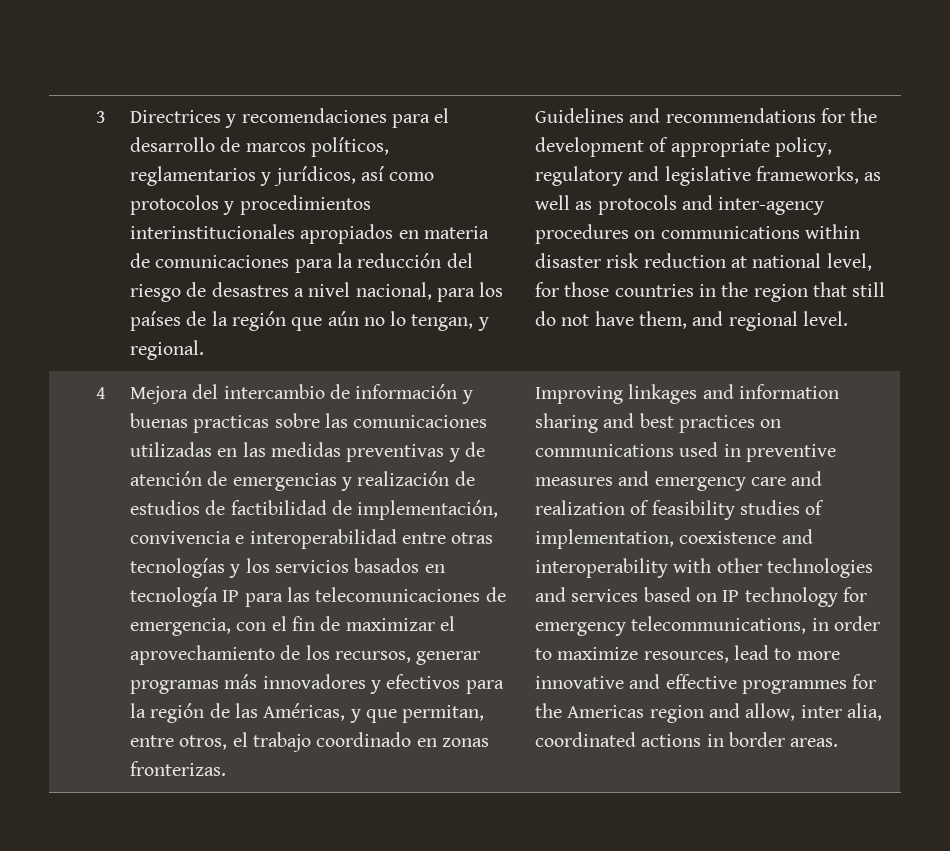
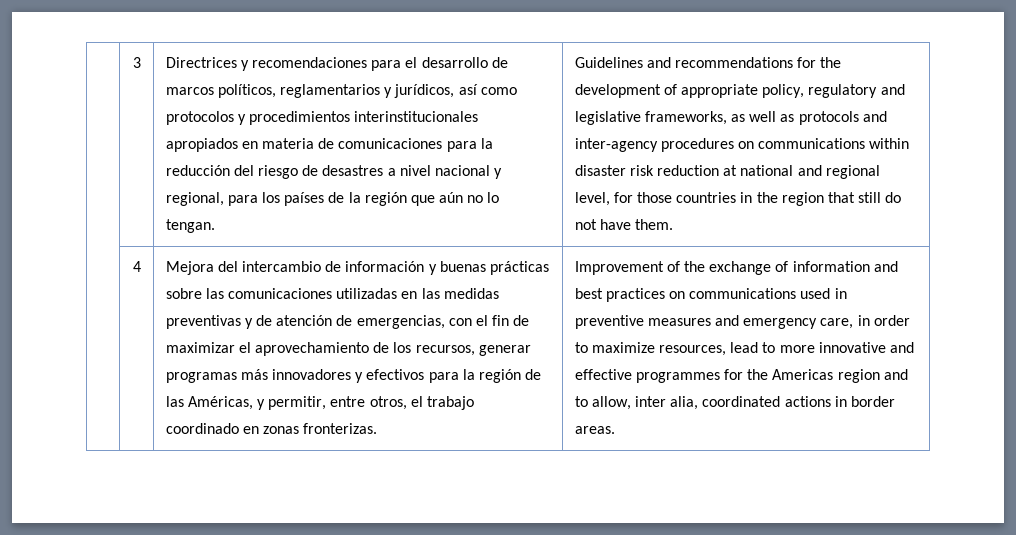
- Directrices y recomendaciones para el desarrollo de marcos políticos, reglamentarios y jurídicos, así como protocolos y procedimientos interinstitucionales apropiados en materia de comunicaciones para la reducción del riesgo de desastres a nivel nacional, para los países de la región que aún no lo tengan, y regional.
+ Directrices y recomendaciones para el desarrollo de marcos políticos, reglamentarios y jurídicos, así como protocolos y procedimientos interinstitucionales apropiados en materia de comunicaciones para la reducción del riesgo de desastres a nivel nacional y regional, para los países de la región que aún no lo tengan.
- Guidelines and recommendations for the development of appropriate policy, regulatory and legislative frameworks, as well as protocols and inter-agency procedures on communications within disaster risk reduction at national level, for those countries in the region that still do not have them, and regional level.
+ Guidelines and recommendations for the development of appropriate policy, regulatory and legislative frameworks, as well as protocols and inter-agency procedures on communications within disaster risk reduction at national and regional level, for those countries in the region that still do not have them.
- Mejora del intercambio de información y buenas practicas sobre las comunicaciones utilizadas en las medidas preventivas y de atención de emergencias y realización de estudios de factibilidad de implementación, convivencia e interoperabilidad entre otras tecnologías y los servicios basados en tecnología IP para las telecomunicaciones de emergencia, con el fin de maximizar el aprovechamiento de los recursos, generar programas más innovadores y efectivos para la región de las Américas, y que permitan, entre otros, el trabajo coordinado en zonas fronterizas.
+ Mejora del intercambio de información y buenas prácticas sobre las comunicaciones utilizadas en las medidas preventivas y de atención de emergencias, con el fin de maximizar el aprovechamiento de los recursos, generar programas más innovadores y efectivos para la región de las Américas, y permitir, entre otros, el trabajo coordinado en zonas fronterizas.
- Improving linkages and information sharing and best practices on communications used in preventive measures and emergency care and realization of feasibility studies of implementation, coexistence and interoperability with other technologies and services based on IP technology for emergency telecommunications, in order to maximize resources, lead to more innovative and effective programmes for the Americas region and allow, inter alia, coordinated actions in border areas.
+ Improvement of the exchange of information and best practices on communications used in preventive measures and emergency care, in order to maximize resources, lead to more innovative and effective programmes for the Americas region and to allow, inter alia, coordinated actions in border areas.

